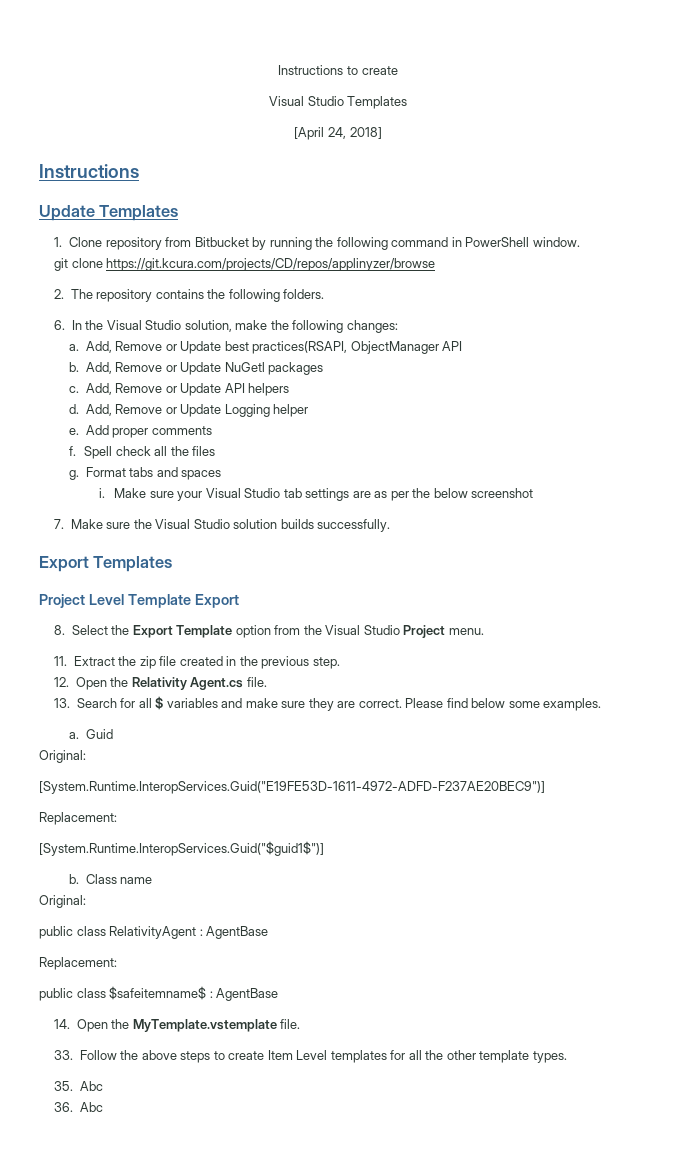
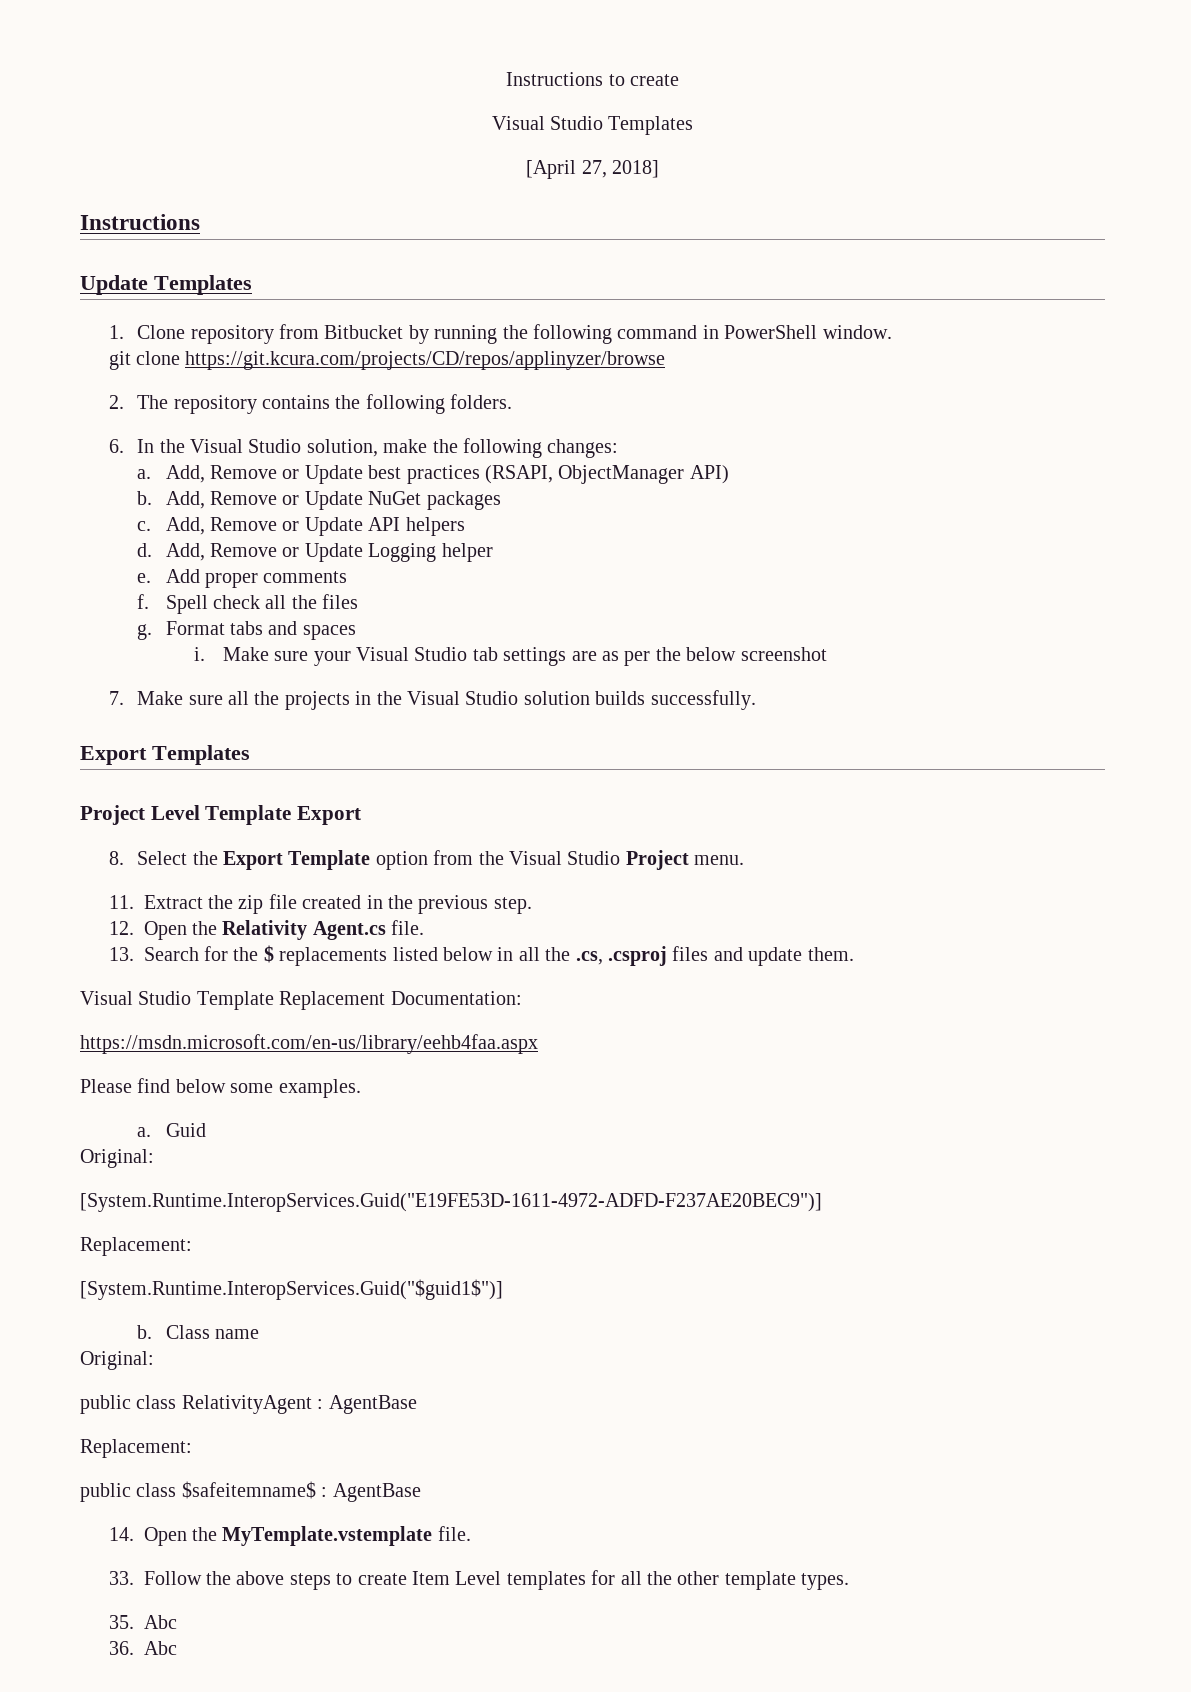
- [April 24, 2018]
+ [April 27, 2018]
- Add, Remove or Update best practices(RSAPI, ObjectManager API
+ Add, Remove or Update best practices (RSAPI, ObjectManager API)
- Add, Remove or Update NuGetl packages
+ Add, Remove or Update NuGet packages
- 7. Make sure the Visual Studio solution builds successfully.
+ 7. Make sure all the projects in the Visual Studio solution builds successfully.
- 13. Search for all $ variables and make sure they are correct. Please find below some examples.
+ 13. Search for the $ replacements listed below in all the .cs, .csproj files and update them.
+ Visual Studio Template Replacement Documentation:
+ https://msdn.microsoft.com/en-us/library/eehb4faa.aspx
+ Please find below some examples.

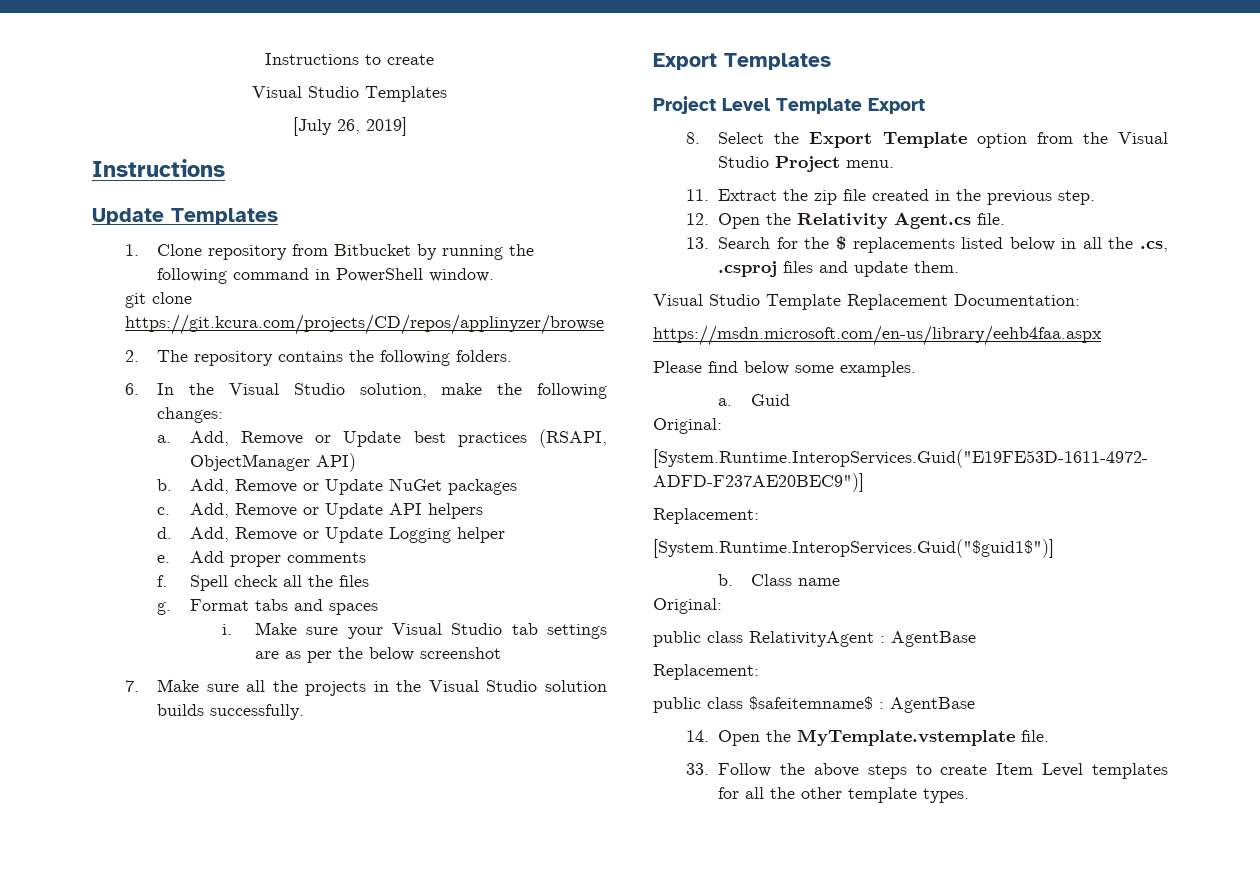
- [April 27, 2018]
+ [July 26, 2019]
- 35. Abc
- 36. Abc

